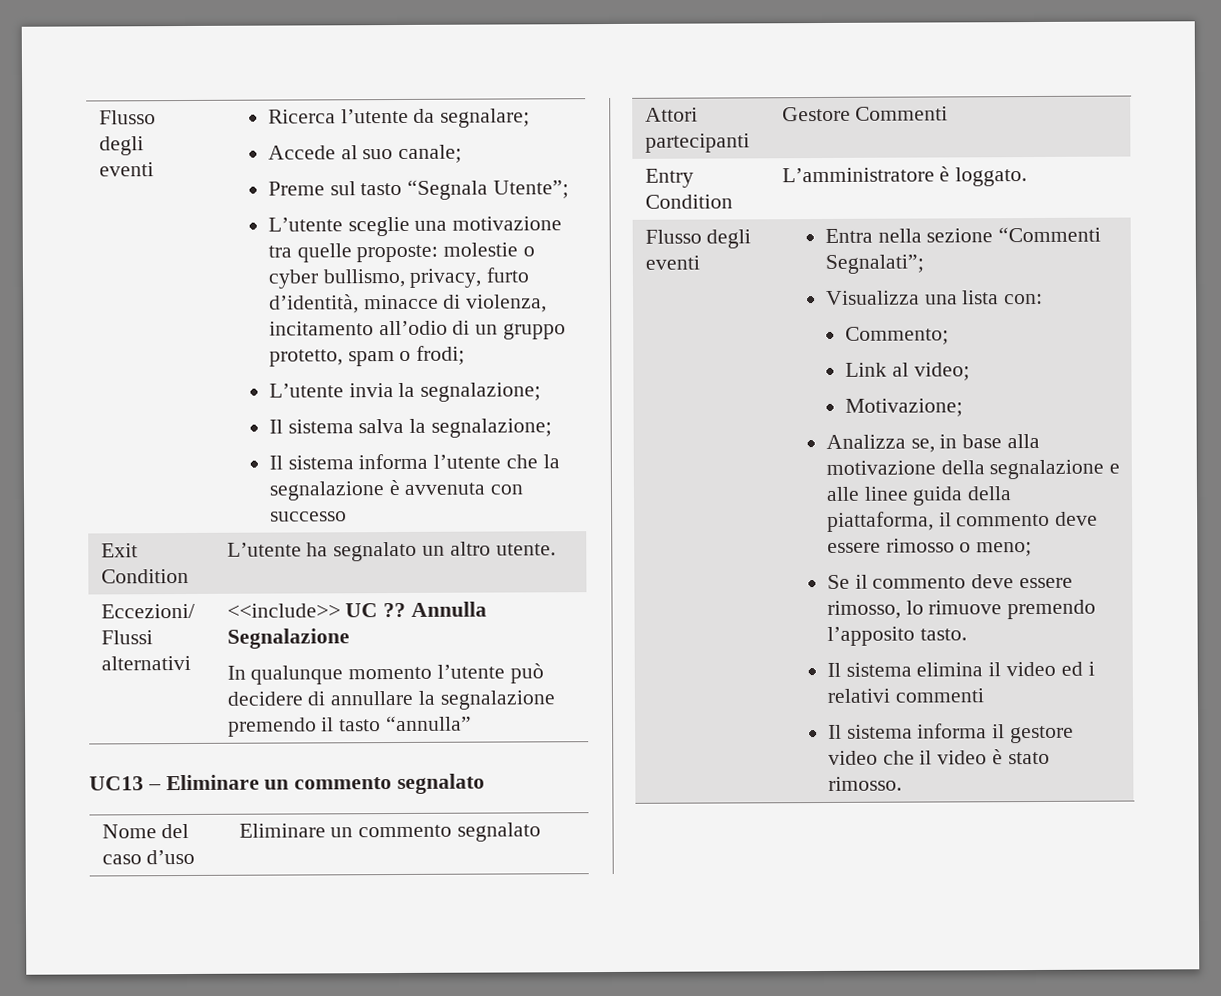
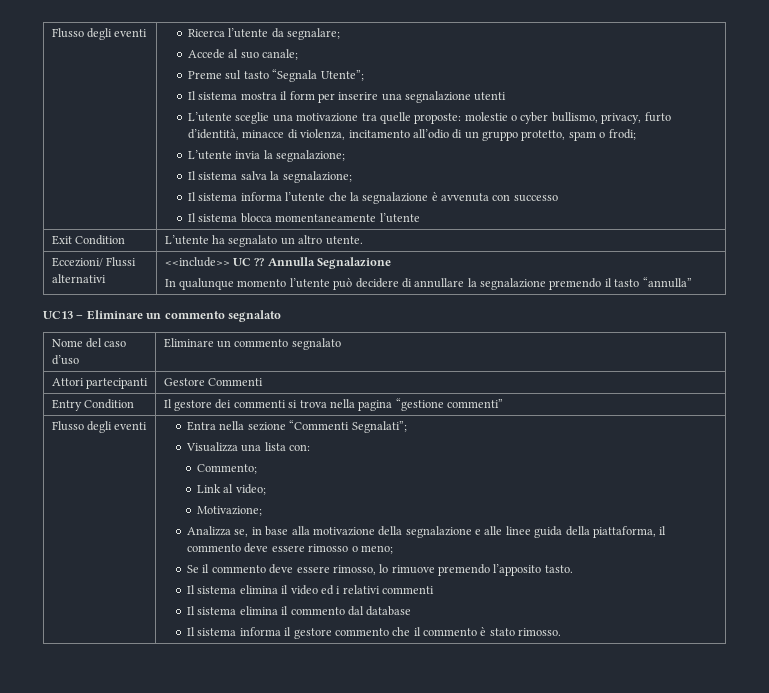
+ Il sistema mostra il form per inserire una segnalazione utenti
+ Il sistema blocca momentaneamente l’utente
- Entry Condition | L’amministratore è loggato.
+ Entry Condition | Il gestore dei commenti si trova nella pagina “gestione commenti”
+ Il sistema elimina il commento dal database
- Il sistema informa il gestore video che il video è stato rimosso.
+ Il sistema informa il gestore commento che il commento è stato rimosso.

